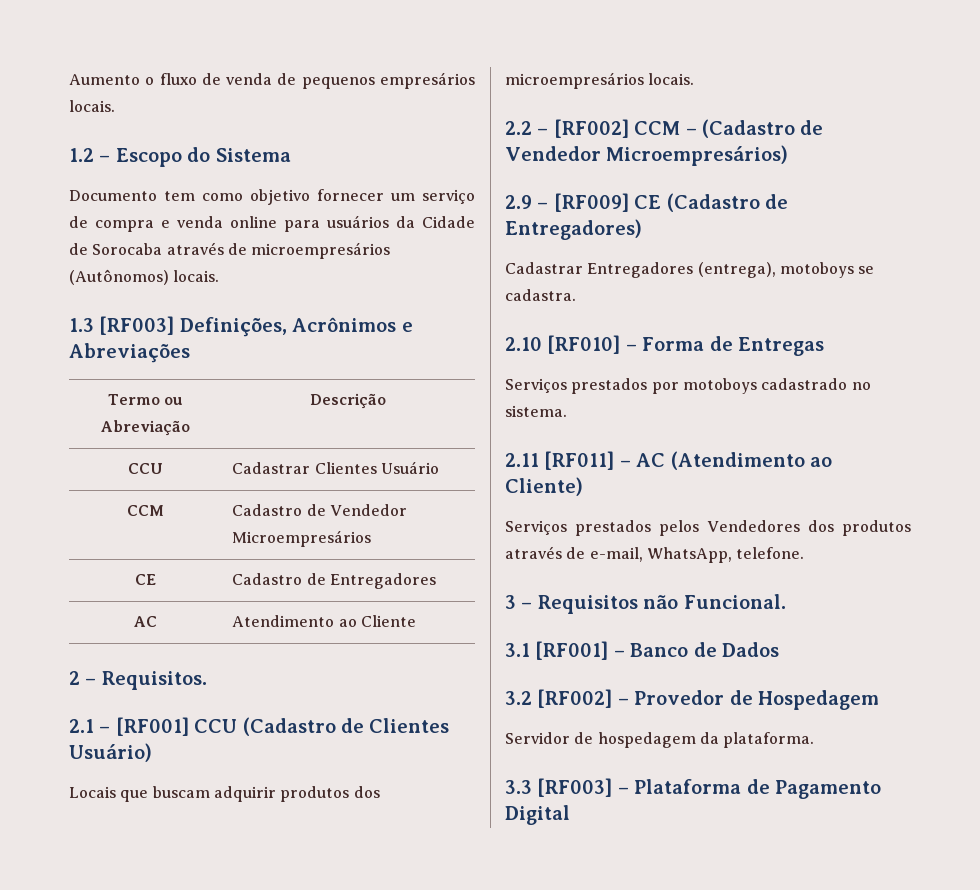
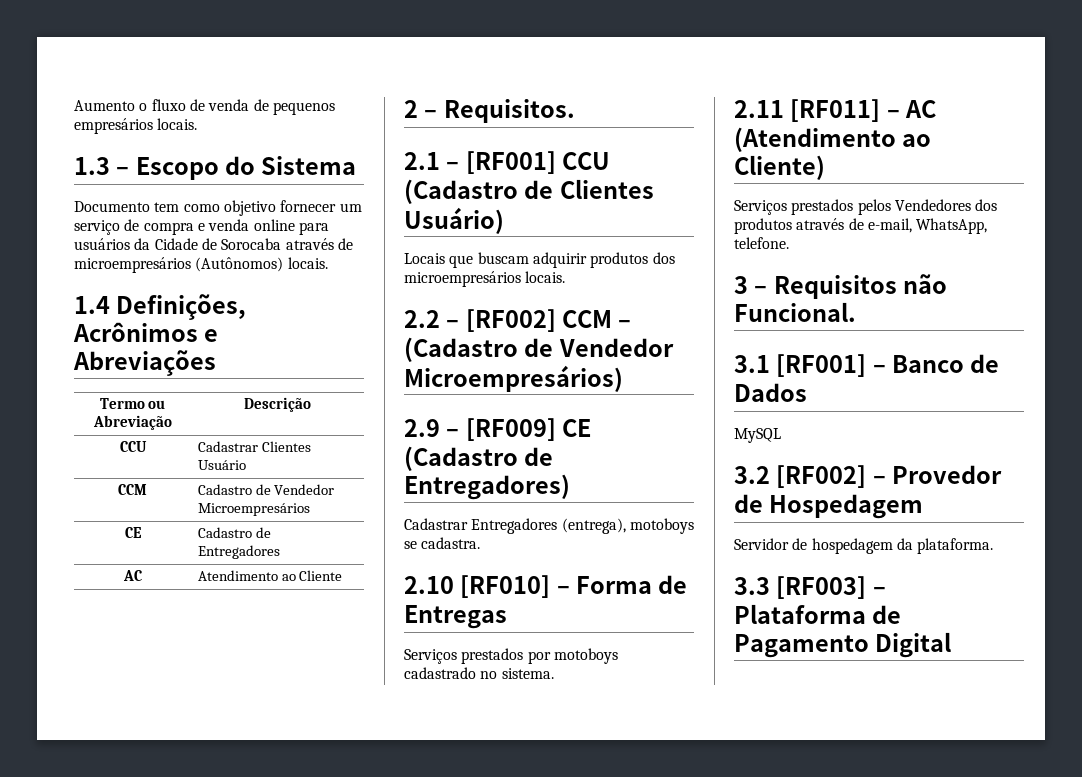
- 1.2 – Escopo do Sistema
+ 1.3 – Escopo do Sistema
- 1.3 [RF003] Definições, Acrônimos e Abreviações
+ 1.4 Definições, Acrônimos e Abreviações
+ MySQL

